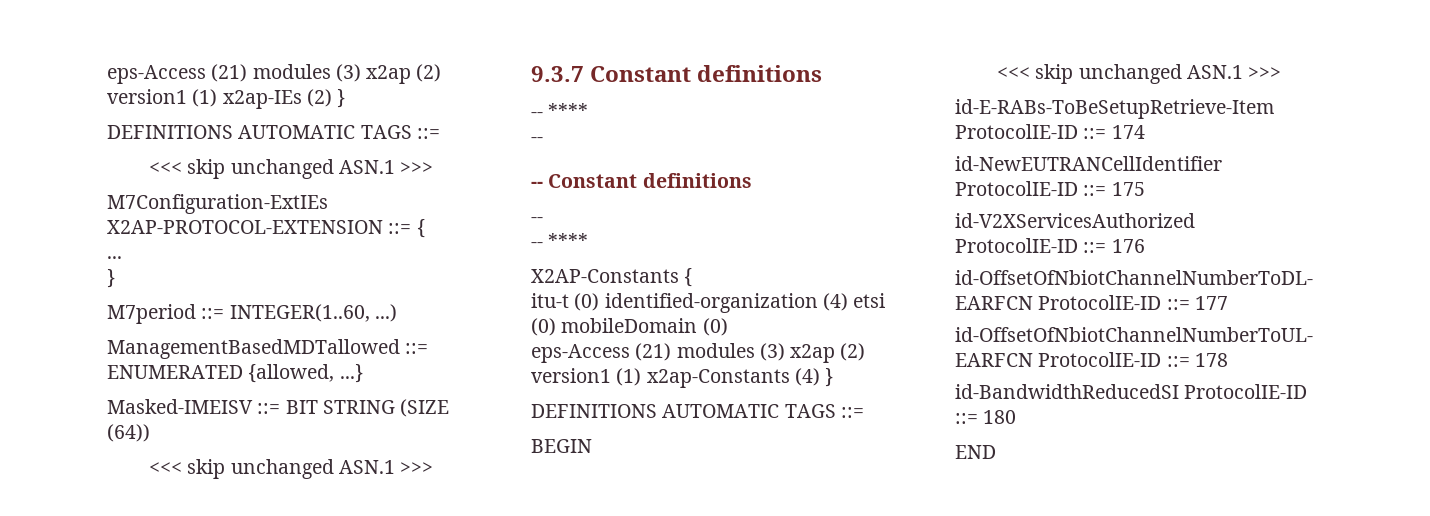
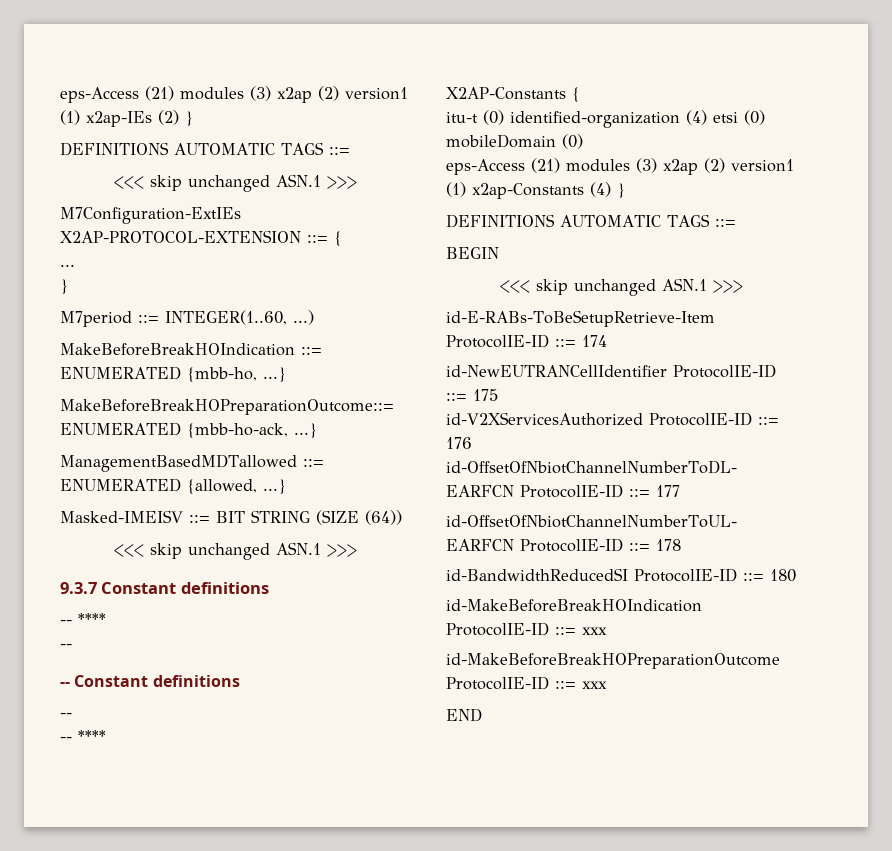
+ MakeBeforeBreakHOIndication ::= ENUMERATED {mbb-ho, ...}
+ MakeBeforeBreakHOPreparationOutcome::= ENUMERATED {mbb-ho-ack, ...}
+ id-MakeBeforeBreakHOIndication ProtocolIE-ID ::= xxx
+ id-MakeBeforeBreakHOPreparationOutcome ProtocolIE-ID ::= xxx

